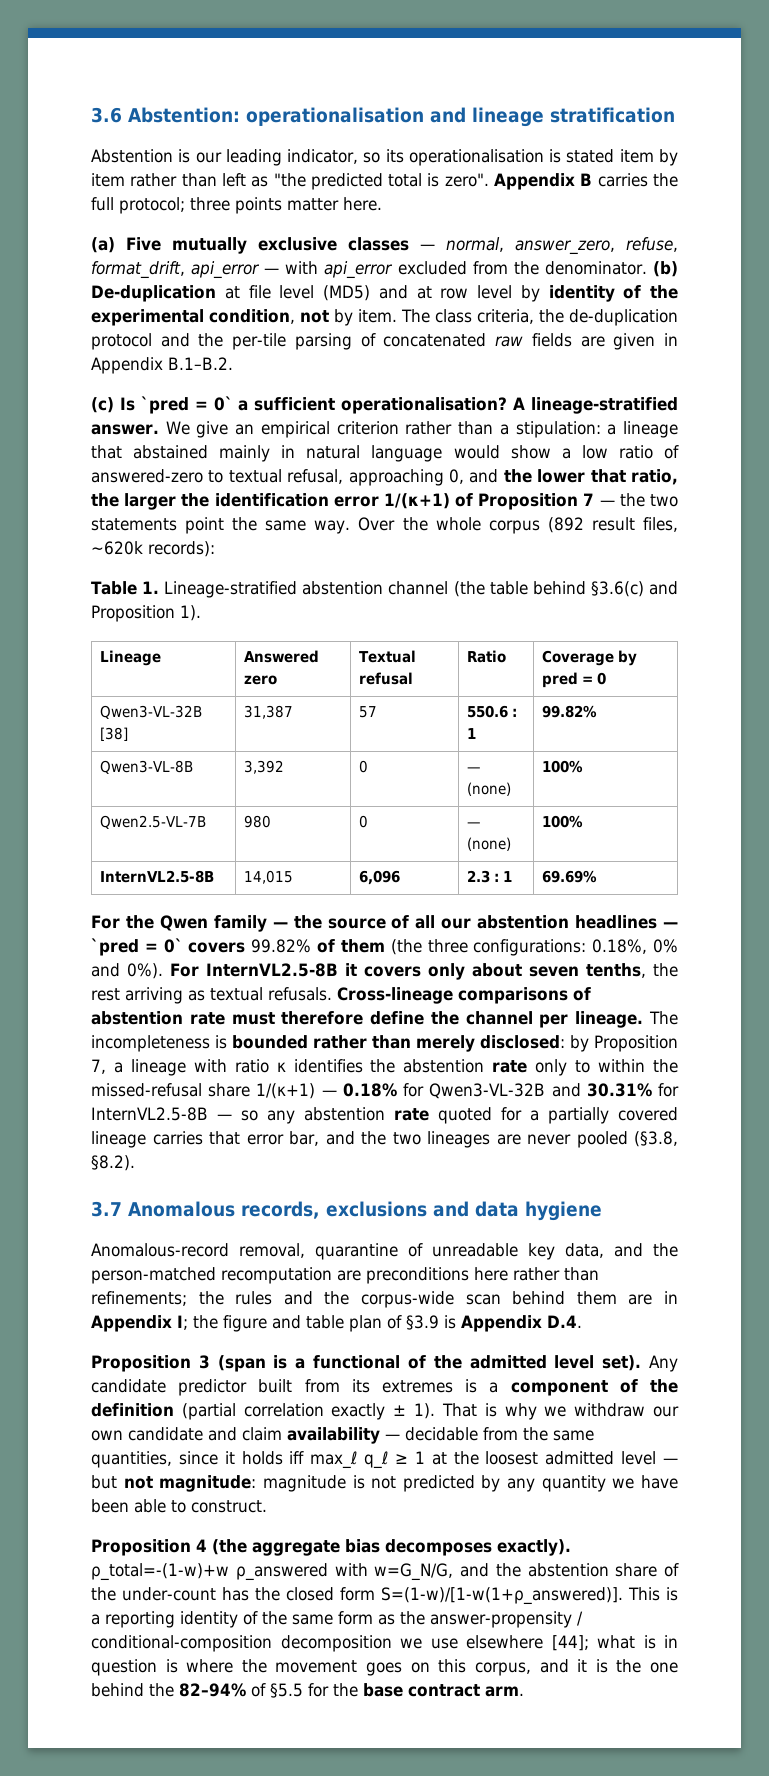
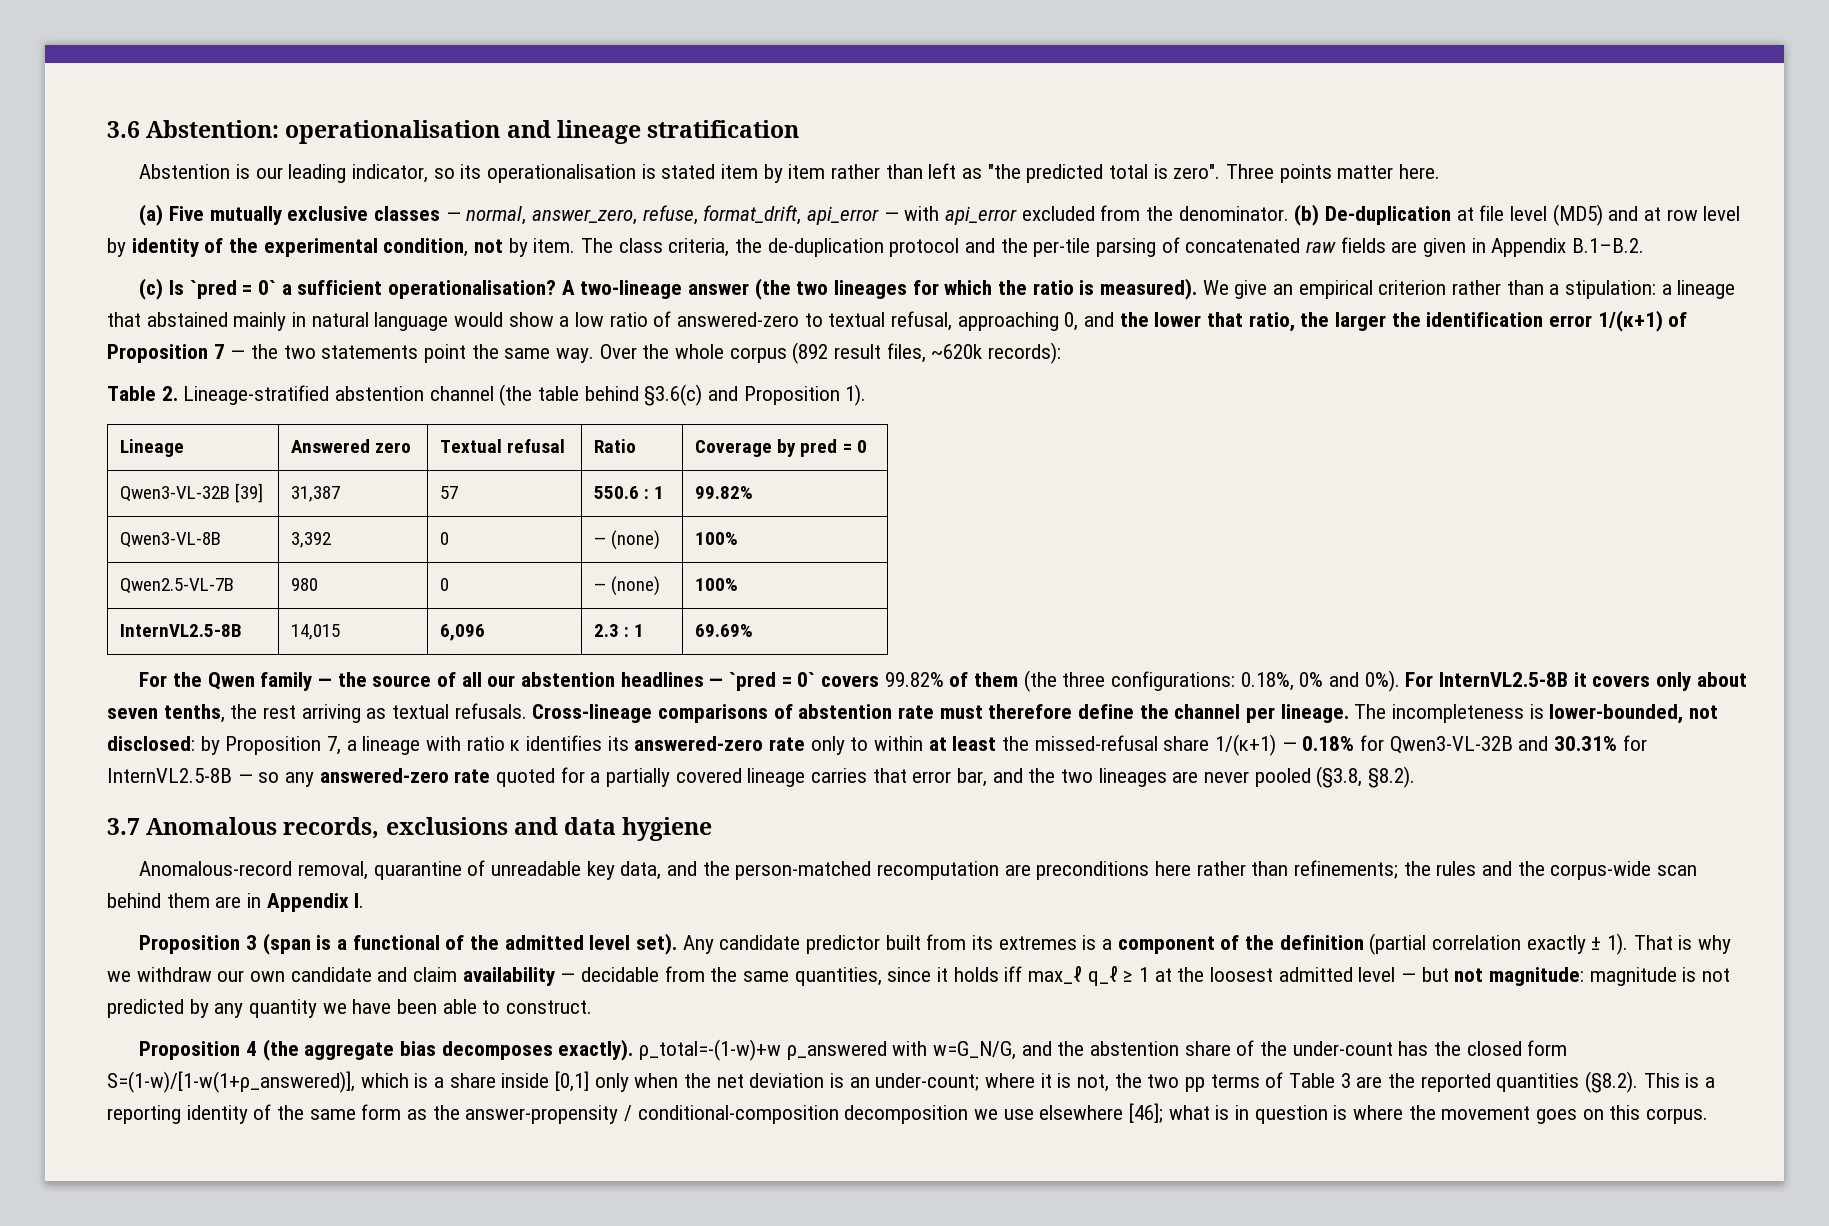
- Appendix B carries the full protocol; three points matter here.
+ Three points matter here.
- A lineage-stratified answer.
+ A two-lineage answer (the two lineages for which the ratio is measured).
- Table 1. Lineage-stratified abstention channel (the table behind §3.6(c) and Proposition 1).
+ Table 2. Lineage-stratified abstention channel (the table behind §3.6(c) and Proposition 1).
- Qwen3-VL-32B [38] | 31,387 | 57 | 550.6 : 1 | 99.82%
+ Qwen3-VL-32B [39] | 31,387 | 57 | 550.6 : 1 | 99.82%
- The incompleteness is bounded rather than merely disclosed: by Proposition 7, a lineage with ratio κ identifies the abstention rate only to within the missed-refusal share 1/(κ+1) — 0.18% for Qwen3-VL-32B and 30.31% for InternVL2.5-8B — so any abstention rate quoted for a partially covered lineage carries that error bar, and the two lineages are never pooled (§3.8, §8.2).
+ The incompleteness is lower-bounded, not disclosed: by Proposition 7, a lineage with ratio κ identifies its answered-zero rate only to within at least the missed-refusal share 1/(κ+1) — 0.18% for Qwen3-VL-32B and 30.31% for InternVL2.5-8B — so any answered-zero rate quoted for a partially covered lineage carries that error bar, and the two lineages are never pooled (§3.8, §8.2).
- Anomalous-record removal, quarantine of unreadable key data, and the person-matched recomputation are preconditions here rather than refinements; the rules and the corpus-wide scan behind them are in Appendix I; the figure and table plan of §3.9 is Appendix D.4.
+ Anomalous-record removal, quarantine of unreadable key data, and the person-matched recomputation are preconditions here rather than refinements; the rules and the corpus-wide scan behind them are in Appendix I.
- Proposition 4 (the aggregate bias decomposes exactly). ρ_total=-(1-w)+w ρ_answered with w=G_N/G, and the abstention share of the under-count has the closed form S=(1-w)/[1-w(1+ρ_answered)]. This is a reporting identity of the same form as the answer-propensity / conditional-composition decomposition we use elsewhere [44]; what is in question is where the movement goes on this corpus, and it is the one behind the 82–94% of §5.5 for the base contract arm.
+ Proposition 4 (the aggregate bias decomposes exactly). ρ_total=-(1-w)+w ρ_answered with w=G_N/G, and the abstention share of the under-count has the closed form S=(1-w)/[1-w(1+ρ_answered)], which is a share inside [0,1] only when the net deviation is an under-count; where it is not, the two pp terms of Table 3 are the reported quantities (§8.2). This is a reporting identity of the same form as the answer-propensity / conditional-composition decomposition we use elsewhere [46]; what is in question is where the movement goes on this corpus.

